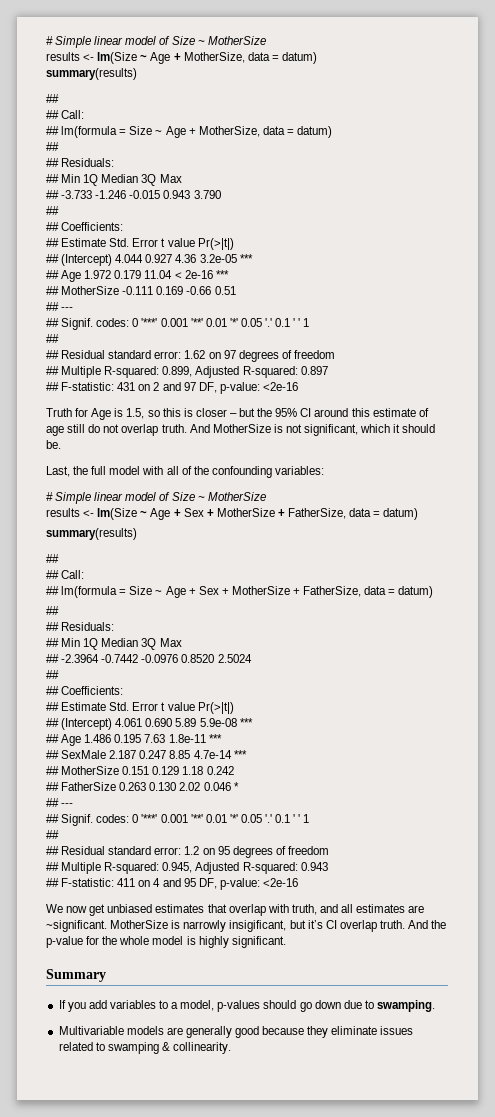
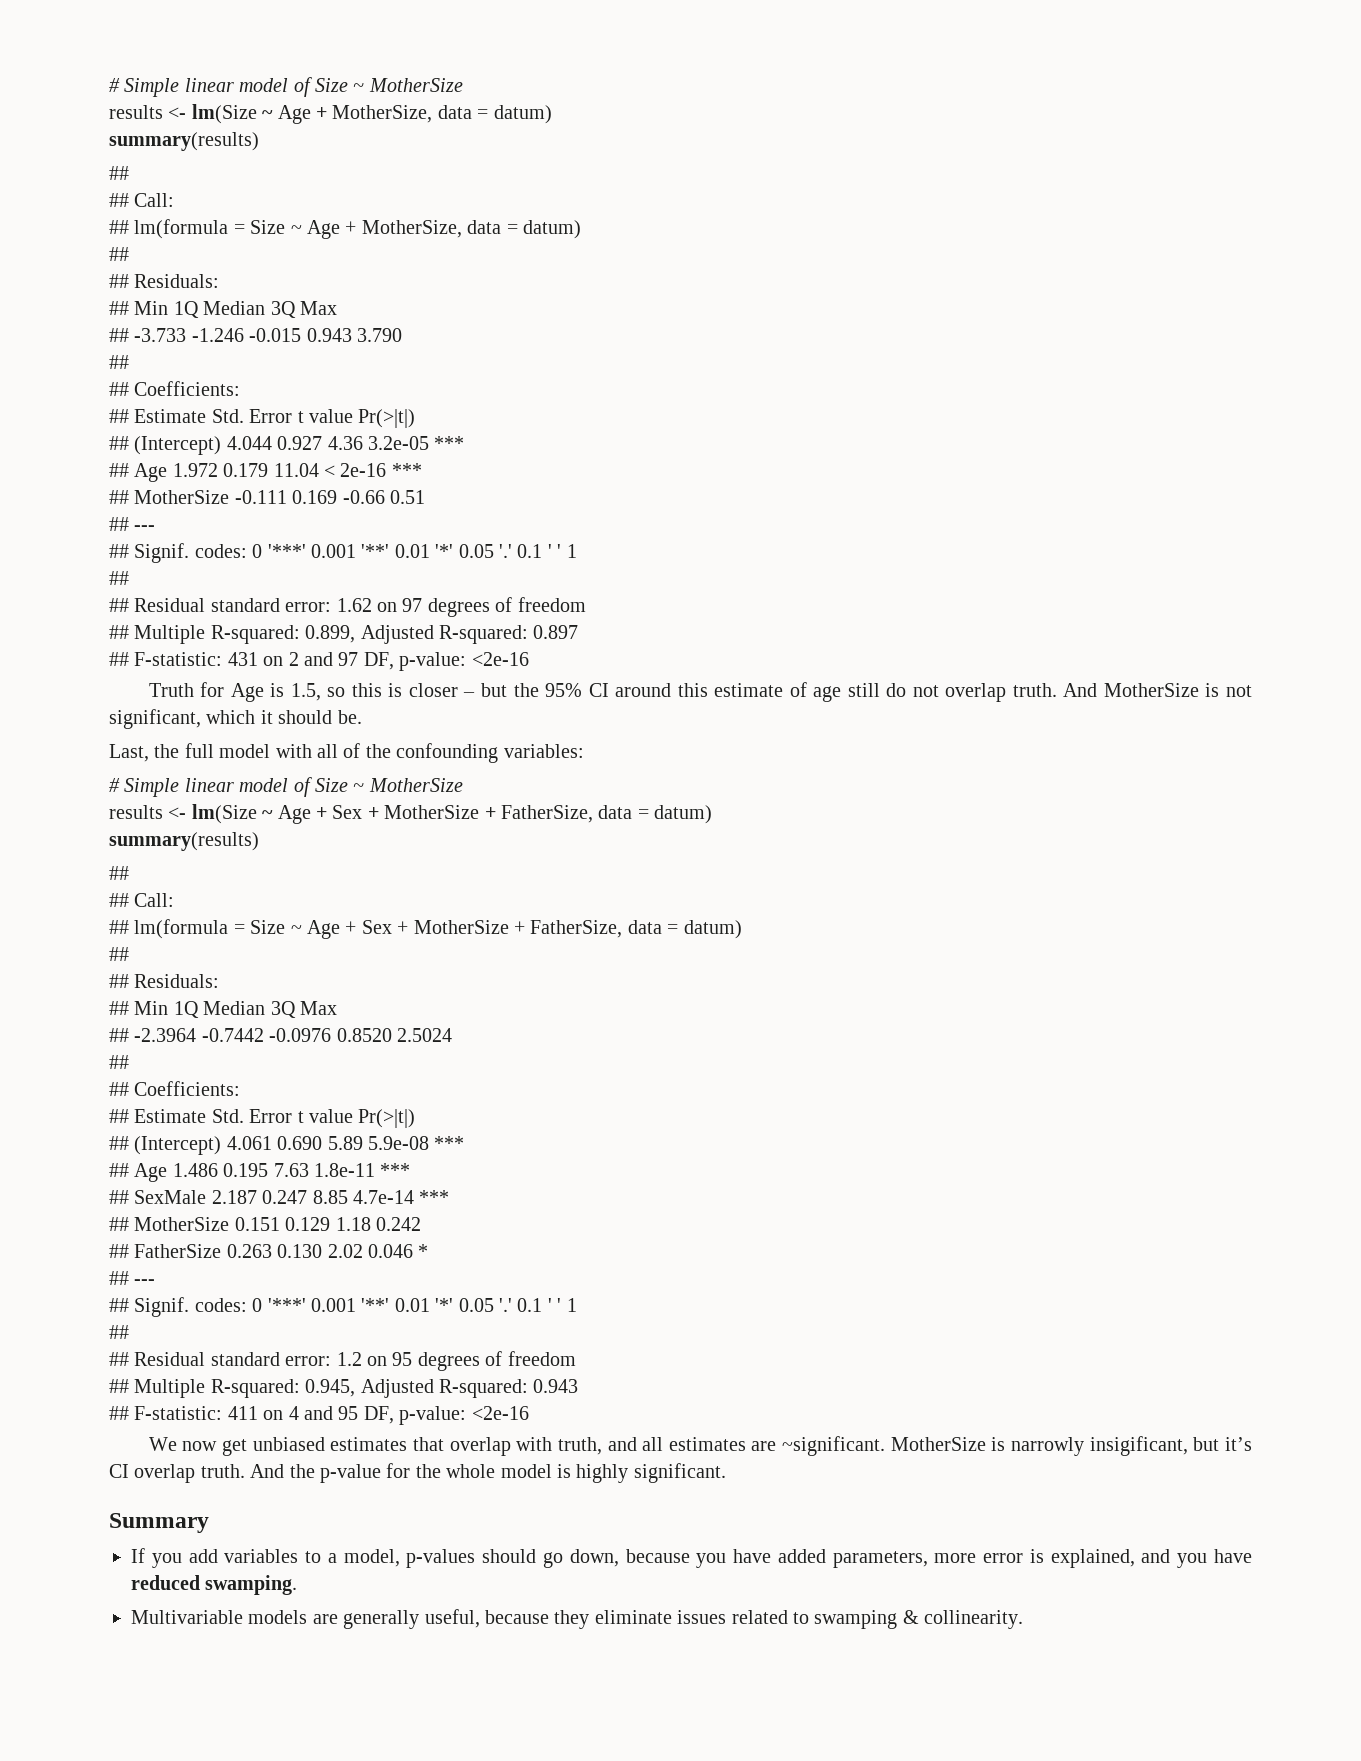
- If you add variables to a model, p-values should go down due to swamping.
+ If you add variables to a model, p-values should go down, because you have added parameters, more error is explained, and you have reduced swamping.
- Multivariable models are generally good because they eliminate issues related to swamping & collinearity.
+ Multivariable models are generally useful, because they eliminate issues related to swamping & collinearity.

